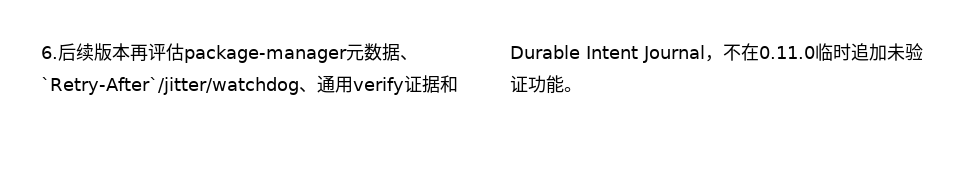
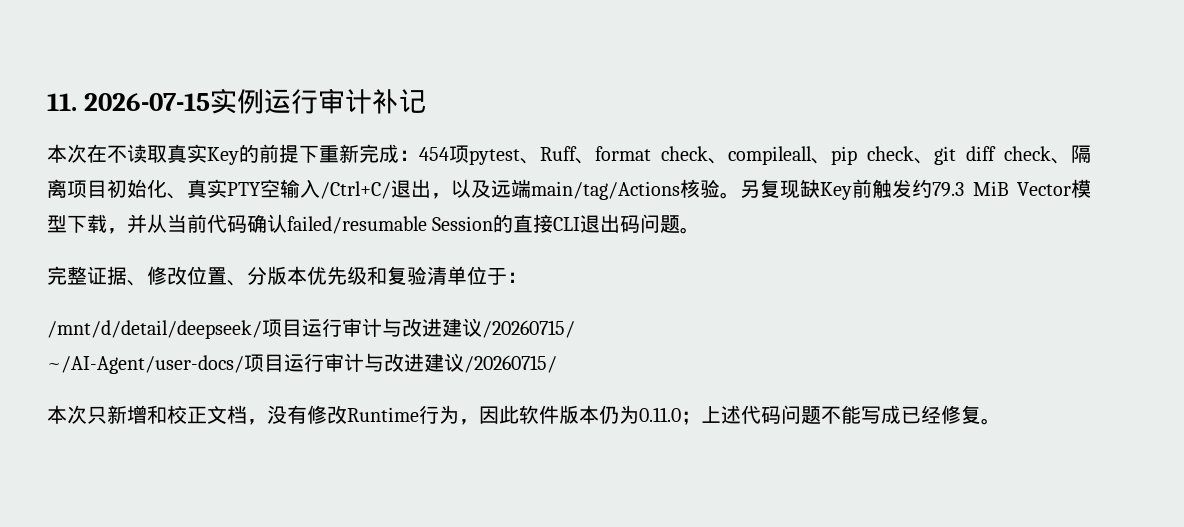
- 6.后续版本再评估package-manager元数据、`Retry-After`/jitter/watchdog、通用verify证据和Durable Intent Journal，不在0.11.0临时追加未验证功能。
+ 11. 2026-07-15实例运行审计补记
+ 本次在不读取真实Key的前提下重新完成：454项pytest、Ruff、format check、compileall、pip check、git diff check、隔离项目初始化、真实PTY空输入/Ctrl+C/退出，以及远端main/tag/Actions核验。另复现缺Key前触发约79.3 MiB Vector模型下载，并从当前代码确认failed/resumable Session的直接CLI退出码问题。
+ 完整证据、修改位置、分版本优先级和复验清单位于：
+ /mnt/d/detail/deepseek/项目运行审计与改进建议/20260715/
+ ~/AI-Agent/user-docs/项目运行审计与改进建议/20260715/
+ 本次只新增和校正文档，没有修改Runtime行为，因此软件版本仍为0.11.0；上述代码问题不能写成已经修复。

